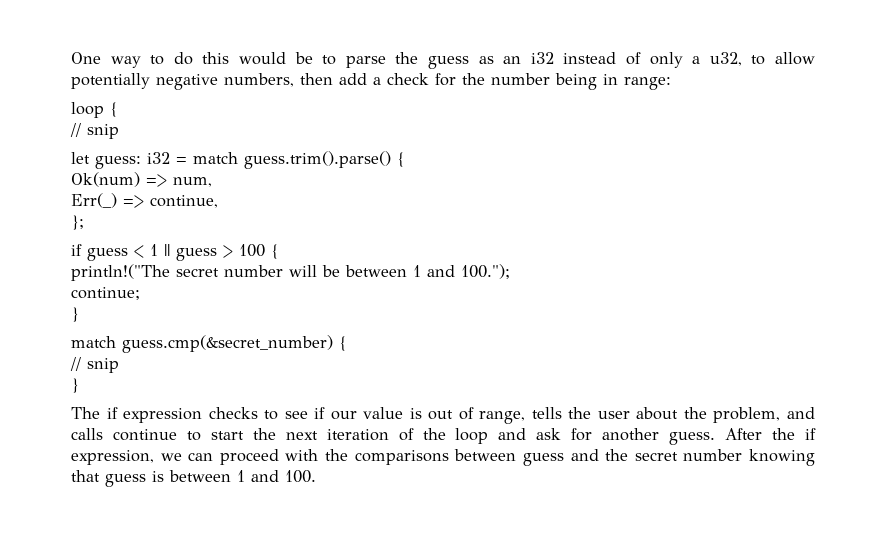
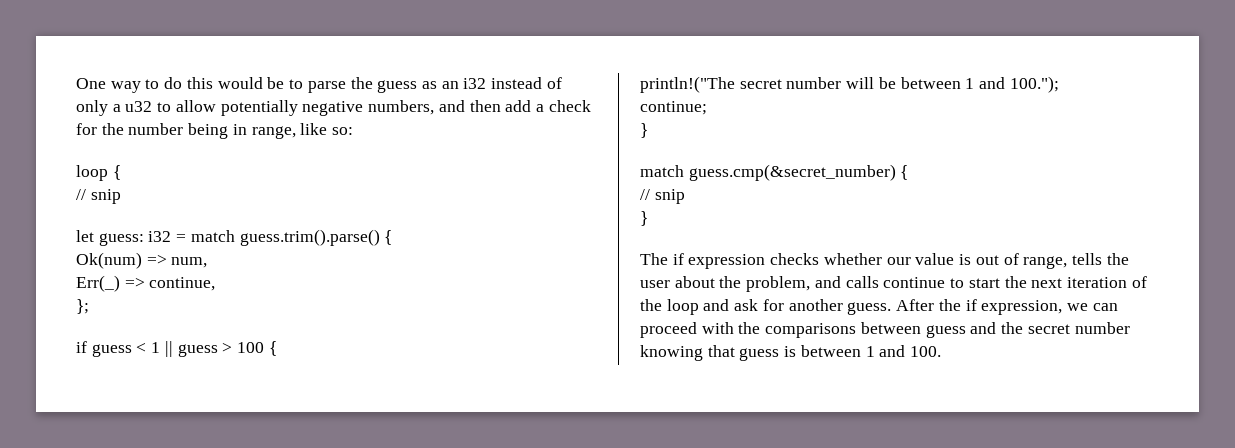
- One way to do this would be to parse the guess as an i32 instead of only a u32, to allow potentially negative numbers, then add a check for the number being in range:
+ One way to do this would be to parse the guess as an i32 instead of only a u32 to allow potentially negative numbers, and then add a check for the number being in range, like so:
- The if expression checks to see if our value is out of range, tells the user about the problem, and calls continue to start the next iteration of the loop and ask for another guess.
+ The if expression checks whether our value is out of range, tells the user about the problem, and calls continue to start the next iteration of the loop and ask for another guess.

